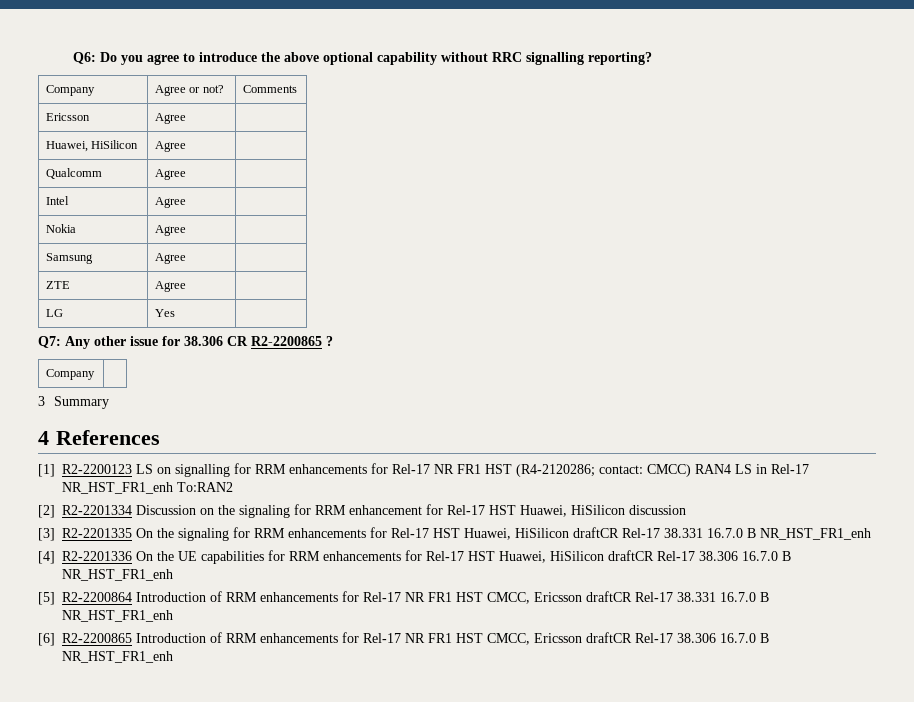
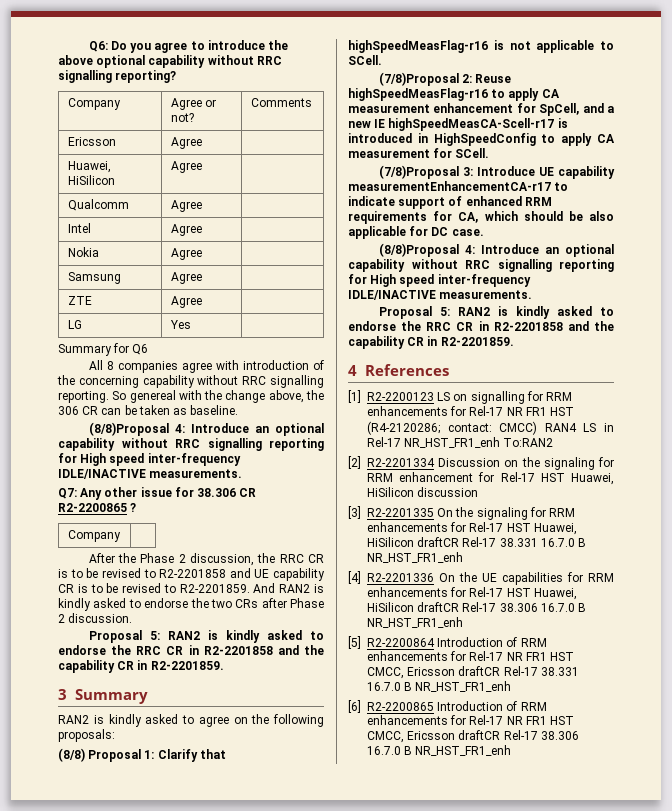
+ Summary for Q6
+ All 8 companies agree with introduction of the concerning capability without RRC signalling reporting. So genereal with the change above, the 306 CR can be taken as baseline.
+ (8/8)Proposal 4: Introduce an optional capability without RRC signalling reporting for High speed inter-frequency IDLE/INACTIVE measurements.
+ After the Phase 2 discussion, the RRC CR is to be revised to R2-2201858 and UE capability CR is to be revised to R2-2201859. And RAN2 is kindly asked to endorse the two CRs after Phase 2 discussion.
+ Proposal 5: RAN2 is kindly asked to endorse the RRC CR in R2-2201858 and the capability CR in R2-2201859.
  3 Summary
+ RAN2 is kindly asked to agree on the following proposals:
+ (8/8) Proposal 1: Clarify that highSpeedMeasFlag-r16 is not applicable to SCell.
+ (7/8)Proposal 2: Reuse highSpeedMeasFlag-r16 to apply CA measurement enhancement for SpCell, and a new IE highSpeedMeasCA-Scell-r17 is introduced in HighSpeedConfig to apply CA measurement for SCell.
+ (7/8)Proposal 3: Introduce UE capability measurementEnhancementCA-r17 to indicate support of enhanced RRM requirements for CA, which should be also applicable for DC case.
+ (8/8)Proposal 4: Introduce an optional capability without RRC signalling reporting for High speed inter-frequency IDLE/INACTIVE measurements.
+ Proposal 5: RAN2 is kindly asked to endorse the RRC CR in R2-2201858 and the capability CR in R2-2201859.

